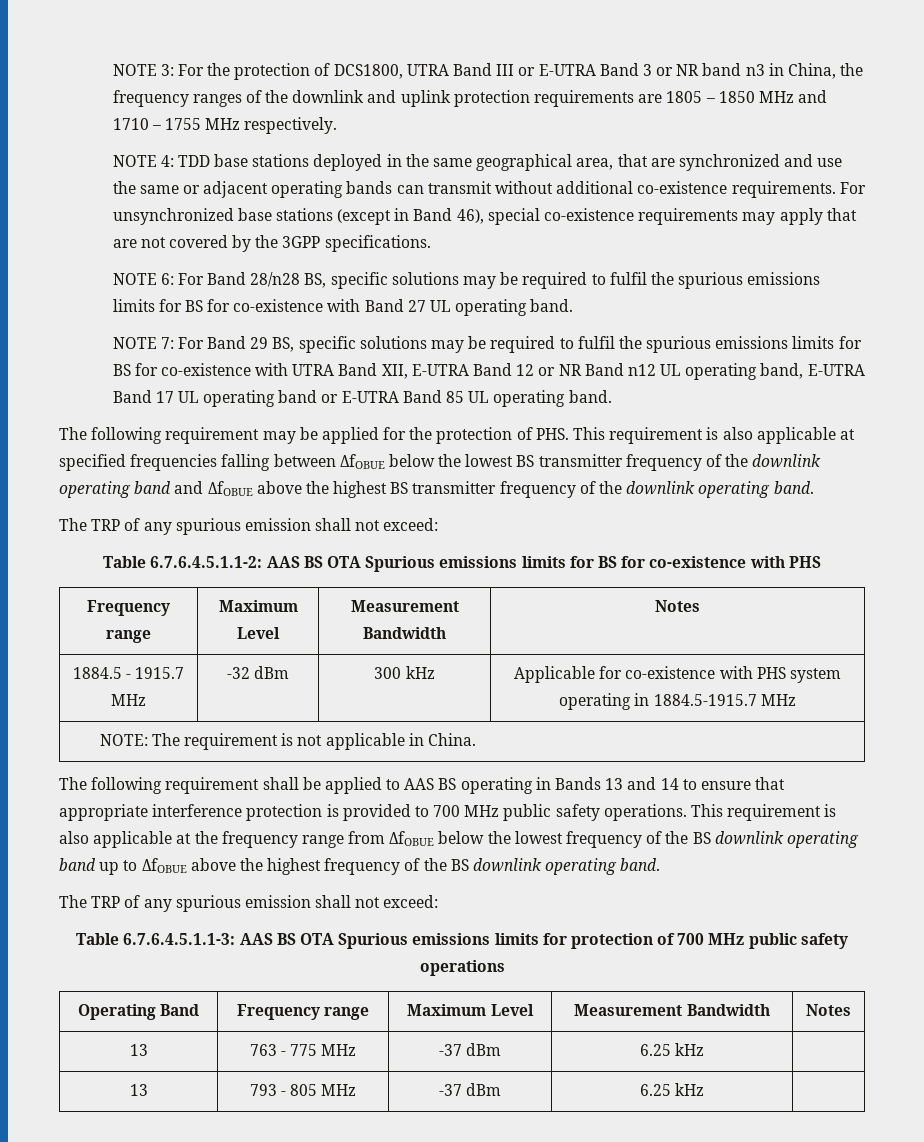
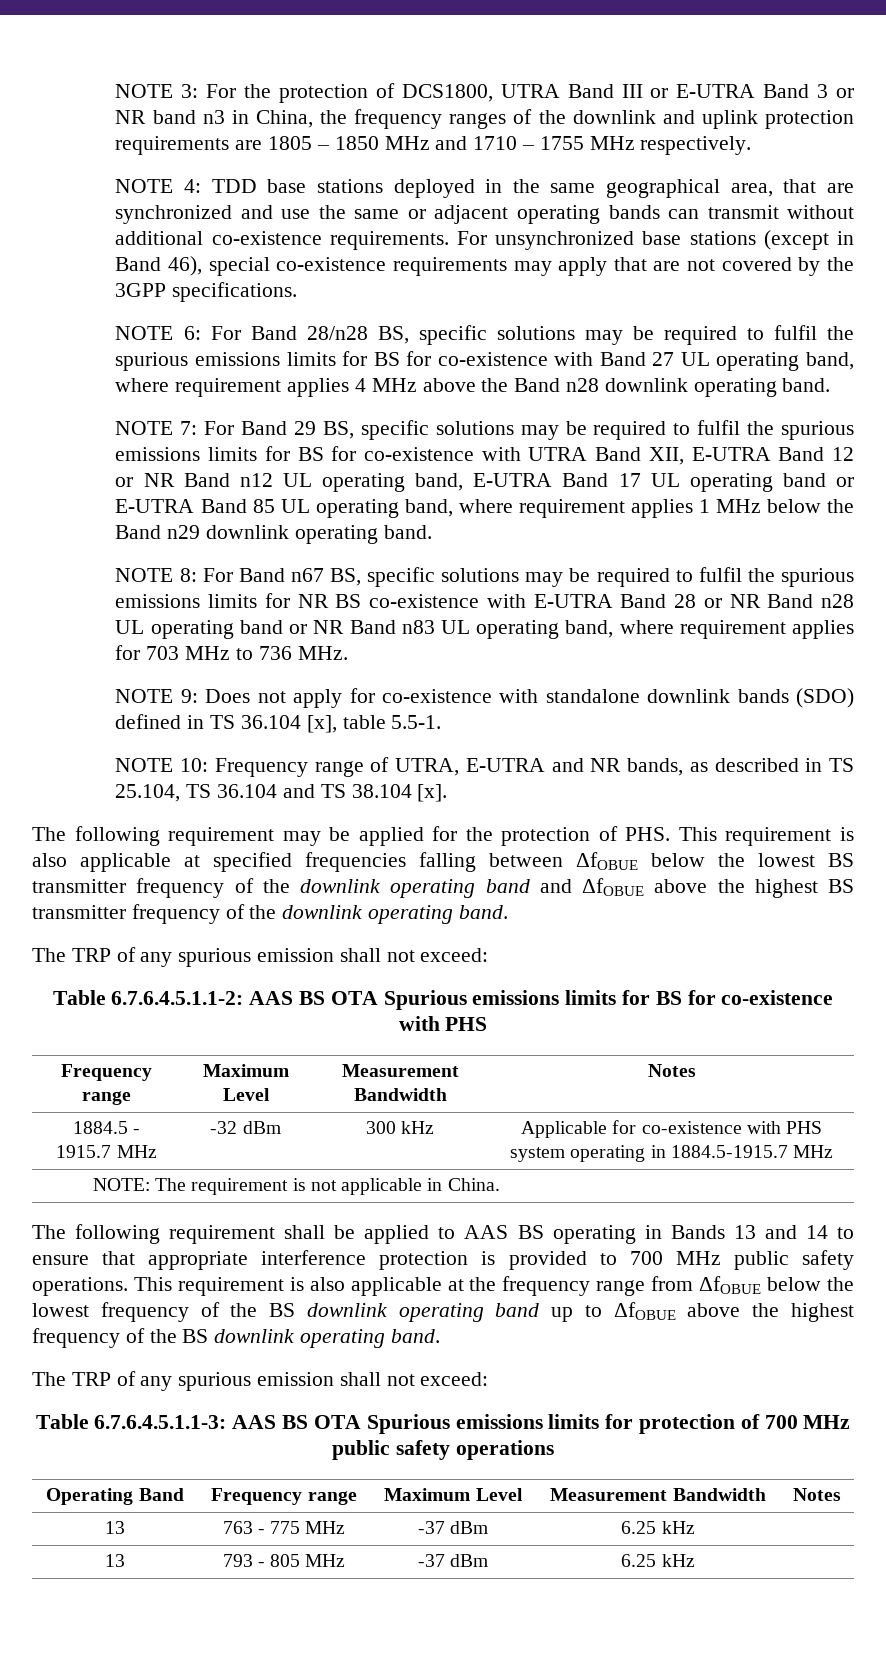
- NOTE 6: For Band 28/n28 BS, specific solutions may be required to fulfil the spurious emissions limits for BS for co-existence with Band 27 UL operating band.
+ NOTE 6: For Band 28/n28 BS, specific solutions may be required to fulfil the spurious emissions limits for BS for co-existence with Band 27 UL operating band, where requirement applies 4 MHz above the Band n28 downlink operating band.
- NOTE 7: For Band 29 BS, specific solutions may be required to fulfil the spurious emissions limits for BS for co-existence with UTRA Band XII, E-UTRA Band 12 or NR Band n12 UL operating band, E-UTRA Band 17 UL operating band or E-UTRA Band 85 UL operating band.
+ NOTE 7: For Band 29 BS, specific solutions may be required to fulfil the spurious emissions limits for BS for co-existence with UTRA Band XII, E-UTRA Band 12 or NR Band n12 UL operating band, E-UTRA Band 17 UL operating band or E-UTRA Band 85 UL operating band, where requirement applies 1 MHz below the Band n29 downlink operating band.
+ NOTE 8: For Band n67 BS, specific solutions may be required to fulfil the spurious emissions limits for NR BS co-existence with E-UTRA Band 28 or NR Band n28 UL operating band or NR Band n83 UL operating band, where requirement applies for 703 MHz to 736 MHz.
+ NOTE 9: Does not apply for co-existence with standalone downlink bands (SDO) defined in TS 36.104 [x], table 5.5-1.
+ NOTE 10: Frequency range of UTRA, E-UTRA and NR bands, as described in TS 25.104, TS 36.104 and TS 38.104 [x].

